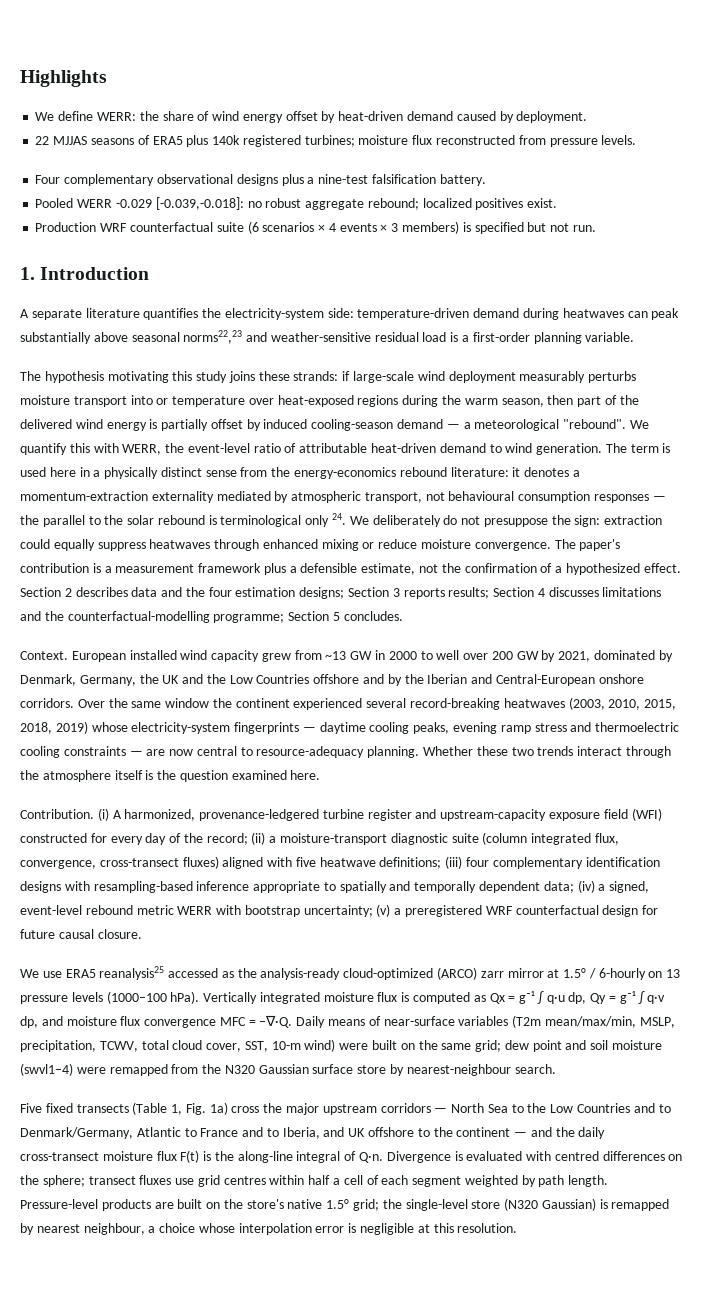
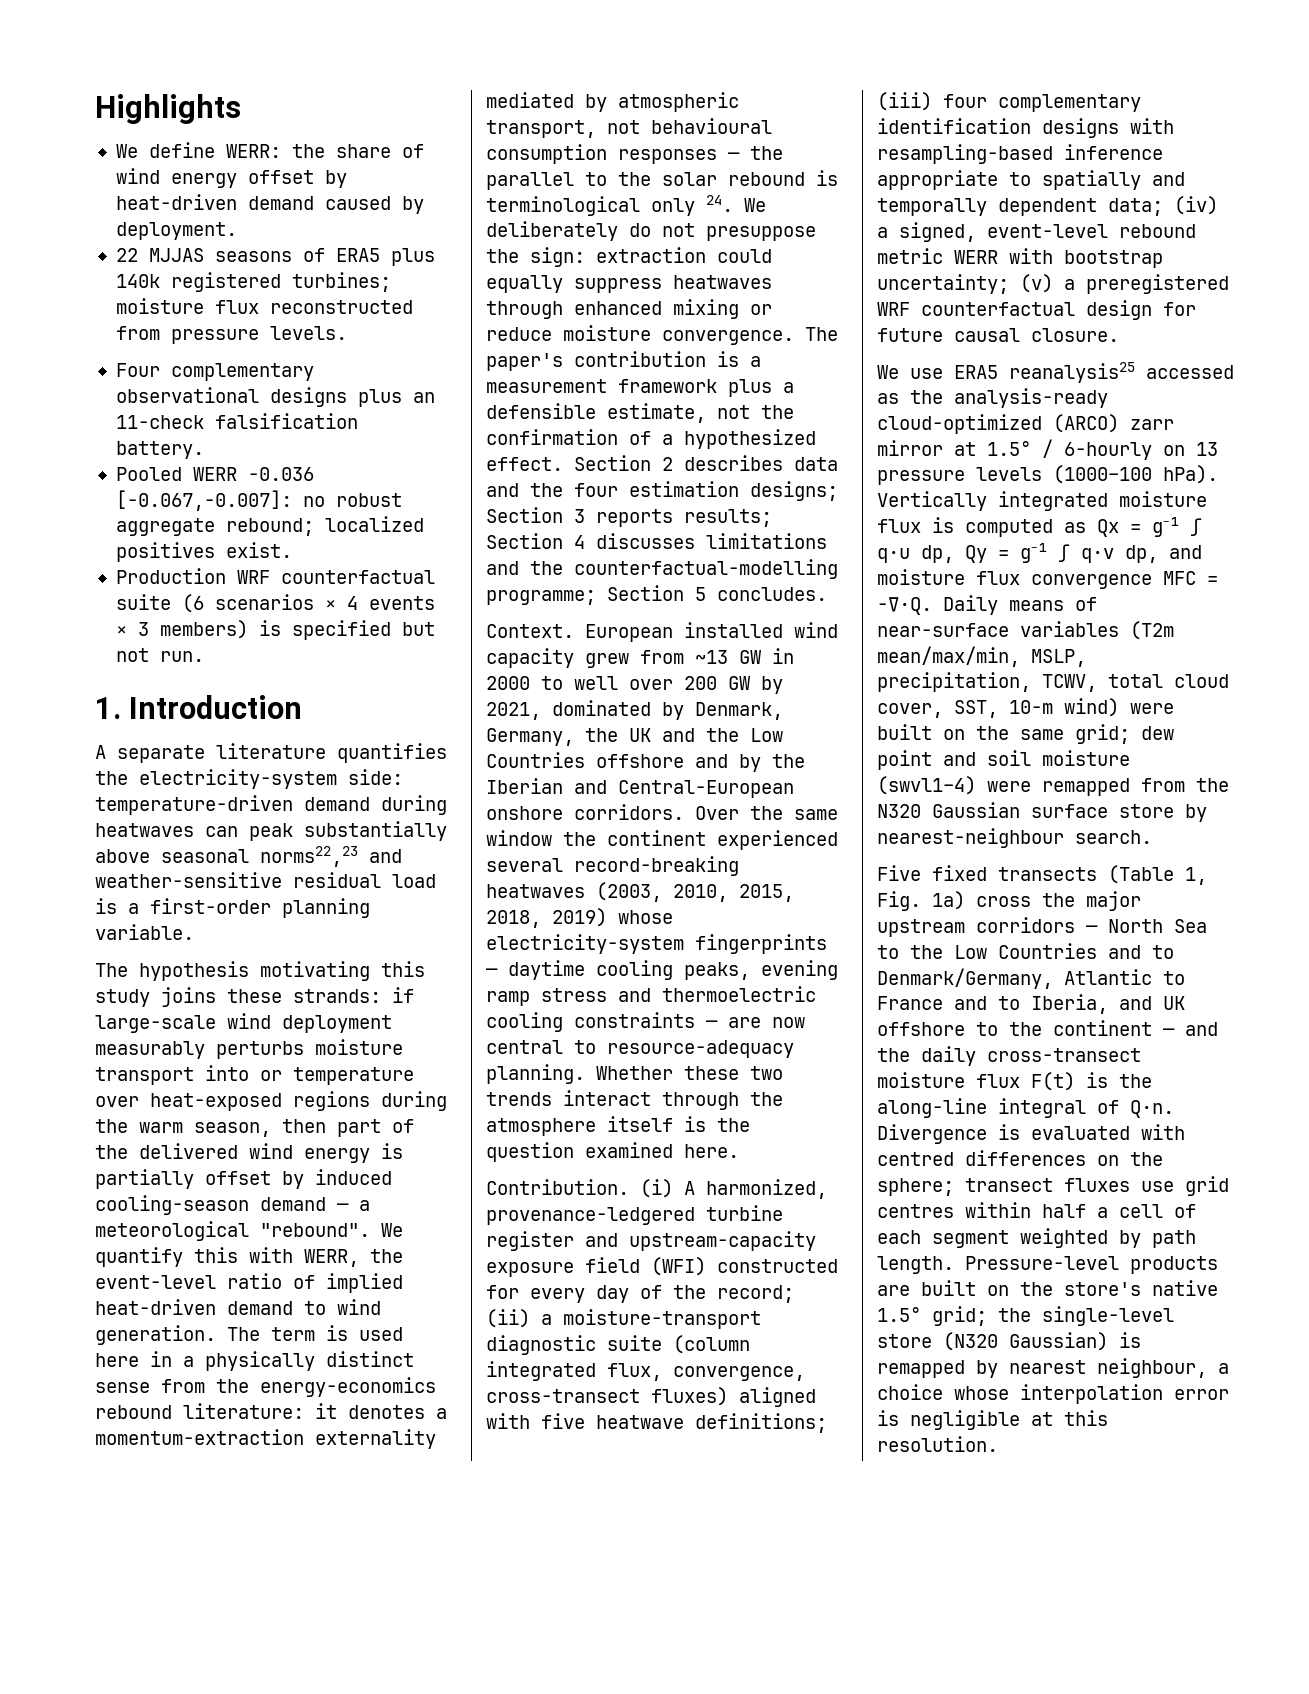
- Four complementary observational designs plus a nine-test falsification battery.
+ Four complementary observational designs plus an 11-check falsification battery.
- Pooled WERR -0.029 [-0.039,-0.018]: no robust aggregate rebound; localized positives exist.
+ Pooled WERR -0.036 [-0.067,-0.007]: no robust aggregate rebound; localized positives exist.
- We quantify this with WERR, the event-level ratio of attributable heat-driven demand to wind generation.
+ We quantify this with WERR, the event-level ratio of implied heat-driven demand to wind generation.

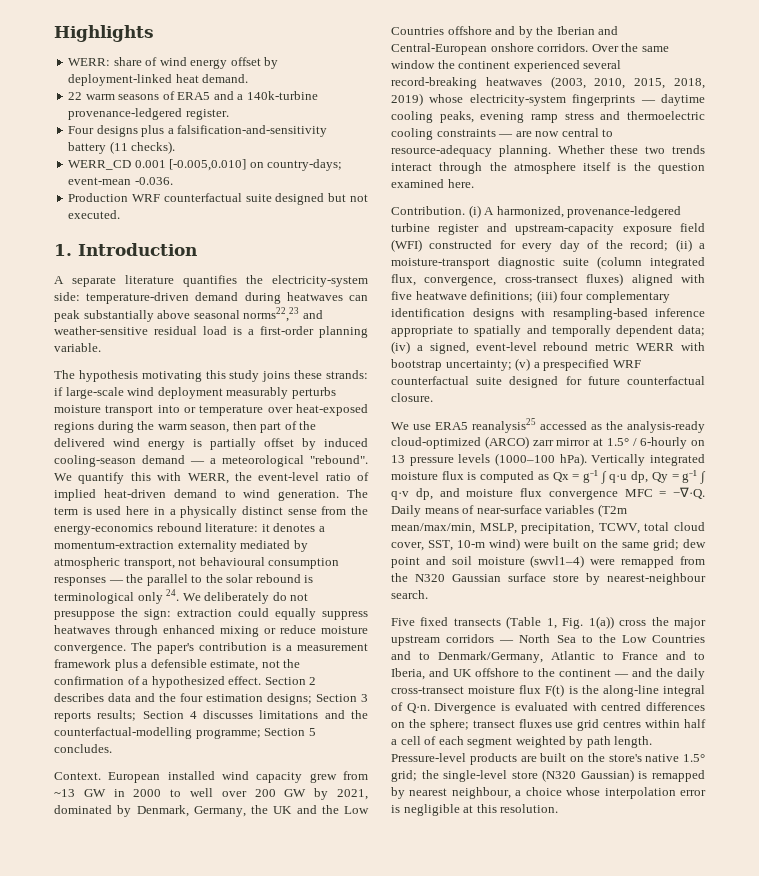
- We define WERR: the share of wind energy offset by heat-driven demand caused by deployment.
+ WERR: share of wind energy offset by deployment-linked heat demand.
- 22 MJJAS seasons of ERA5 plus 140k registered turbines; moisture flux reconstructed from pressure levels.
- Four complementary observational designs plus an 11-check falsification battery.
- Pooled WERR -0.036 [-0.067,-0.007]: no robust aggregate rebound; localized positives exist.
- Production WRF counterfactual suite (6 scenarios × 4 events × 3 members) is specified but not run.
+ 22 warm seasons of ERA5 and a 140k-turbine provenance-ledgered register.
+ Four designs plus a falsification-and-sensitivity battery (11 checks).
+ WERR_CD 0.001 [-0.005,0.010] on country-days; event-mean -0.036.
+ Production WRF counterfactual suite designed but not executed.
- (v) a preregistered WRF counterfactual design for future causal closure.
+ (v) a prespecified WRF counterfactual suite designed for future counterfactual closure.
- Five fixed transects (Table 1, Fig. 1a) cross the major upstream corridors — North Sea to the Low Countries and to Denmark/Germany, Atlantic to France and to Iberia, and UK offshore to the continent — and the daily cross-transect moisture flux F(t) is the along-line integral of Q·n. Divergence is evaluated with centred differences on the sphere;
+ Five fixed transects (Table 1, Fig. 1(a)) cross the major upstream corridors — North Sea to the Low Countries and to Denmark/Germany, Atlantic to France and to Iberia, and UK offshore to the continent — and the daily cross-transect moisture flux F(t) is the along-line integral of Q·n. Divergence is evaluated with centred differences on the sphere;

